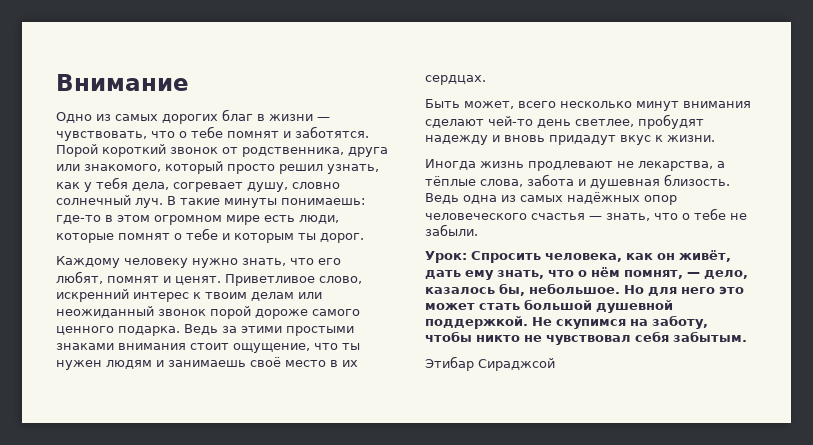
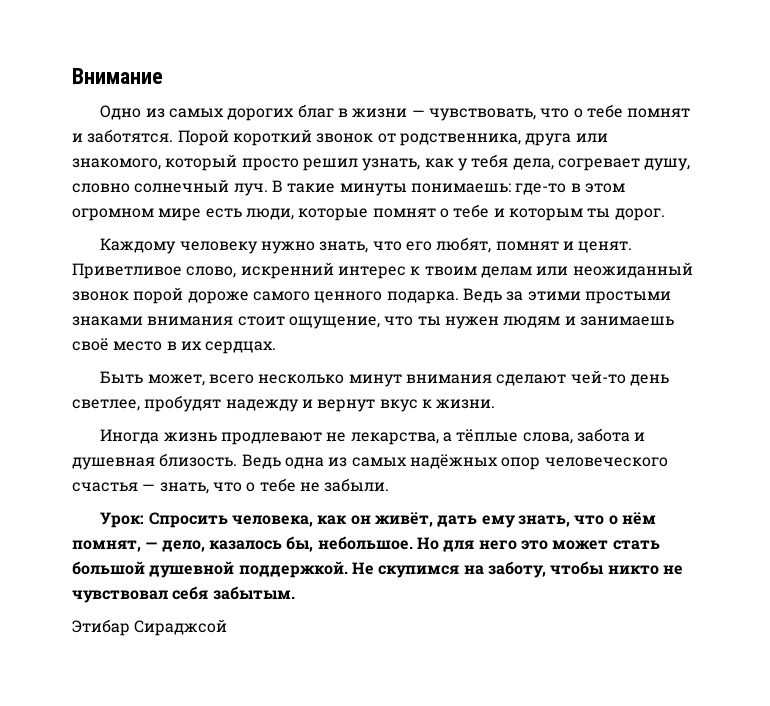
- Быть может, всего несколько минут внимания сделают чей-то день светлее, пробудят надежду и вновь придадут вкус к жизни.
+ Быть может, всего несколько минут внимания сделают чей-то день светлее, пробудят надежду и вернут вкус к жизни.

